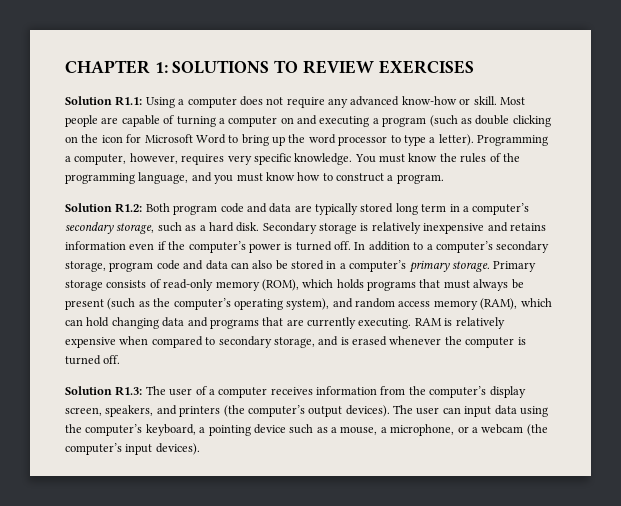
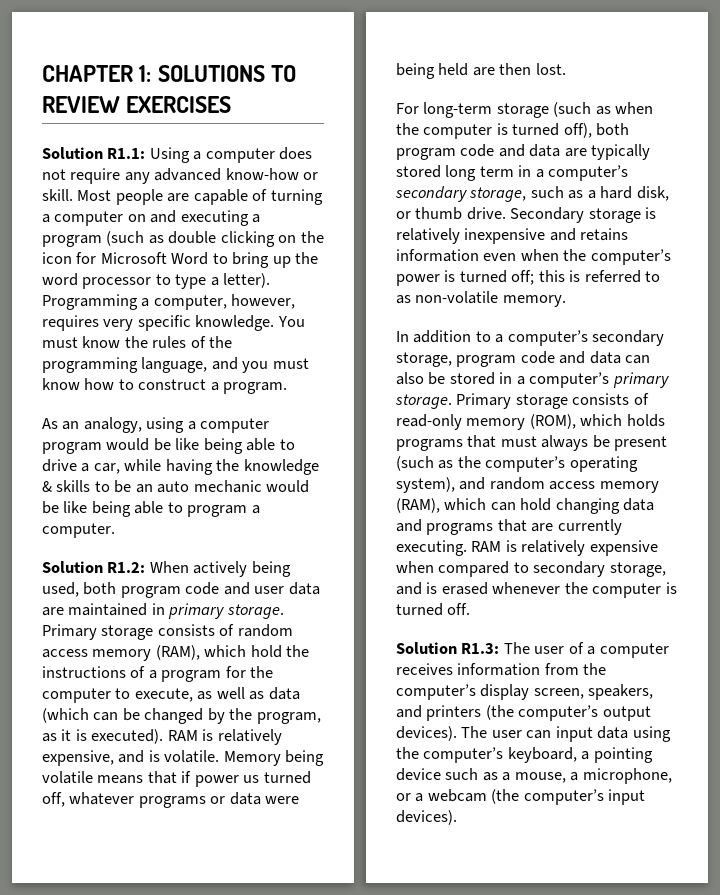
- Solution R1.2: Both program code and data are typically stored long term in a computer’s secondary storage, such as a hard disk.
+ As an analogy, using a computer program would be like being able to drive a car, while having the knowledge & skills to be an auto mechanic would be like being able to program a computer.
+ Solution R1.2: When actively being used, both program code and user data are maintained in primary storage. Primary storage consists of random access memory (RAM), which hold the instructions of a program for the computer to execute, as well as data (which can be changed by the program, as it is executed). RAM is relatively expensive, and is volatile. Memory being volatile means that if power us turned off, whatever programs or data were being held are then lost.
+ For long-term storage (such as when the computer is turned off), both program code and data are typically stored long term in a computer’s secondary storage, such as a hard disk, or thumb drive.
- Secondary storage is relatively inexpensive and retains information even if the computer’s power is turned off. In addition to a computer’s secondary storage, program code and data can also be stored in a computer’s primary storage.
+ Secondary storage is relatively inexpensive and retains information even when the computer’s power is turned off; this is referred to as non-volatile memory.
+ In addition to a computer’s secondary storage, program code and data can also be stored in a computer’s primary storage.

